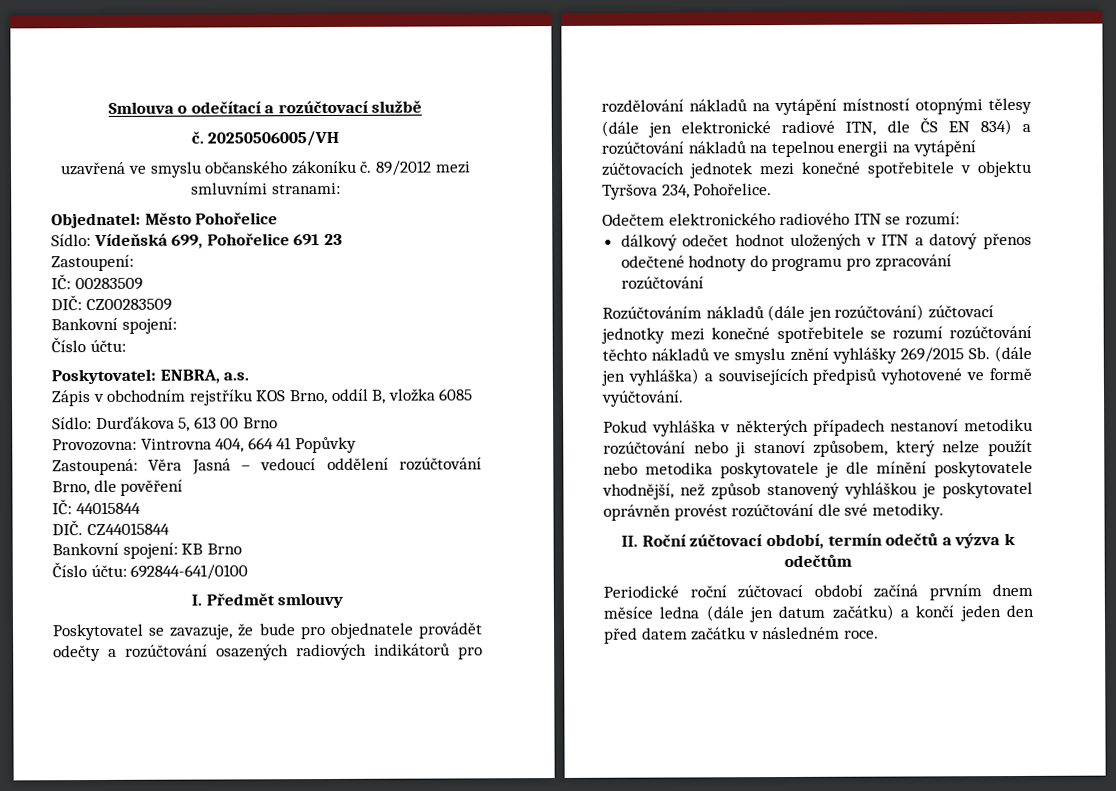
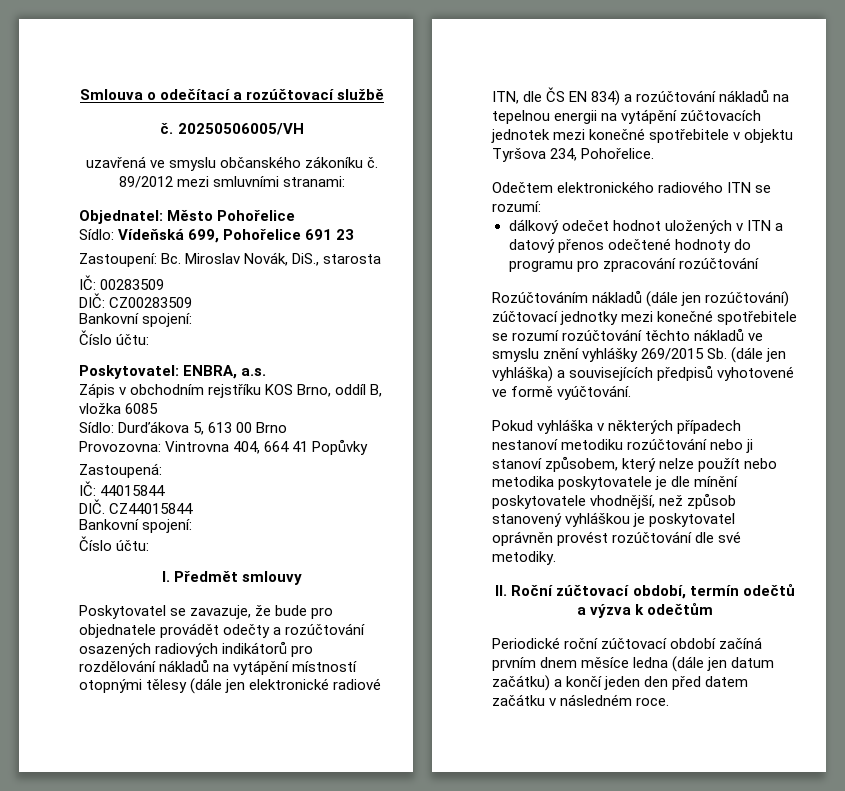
- Zastoupení:
+ Zastoupení: Bc. Miroslav Novák, DiS., starosta
- Zastoupená: Věra Jasná – vedoucí oddělení rozúčtování Brno, dle pověření
+ Zastoupená:
  DIČ. CZ44015844
- Bankovní spojení: KB Brno
- Číslo účtu: 692844-641/0100
+ Bankovní spojení:
+ Číslo účtu:

